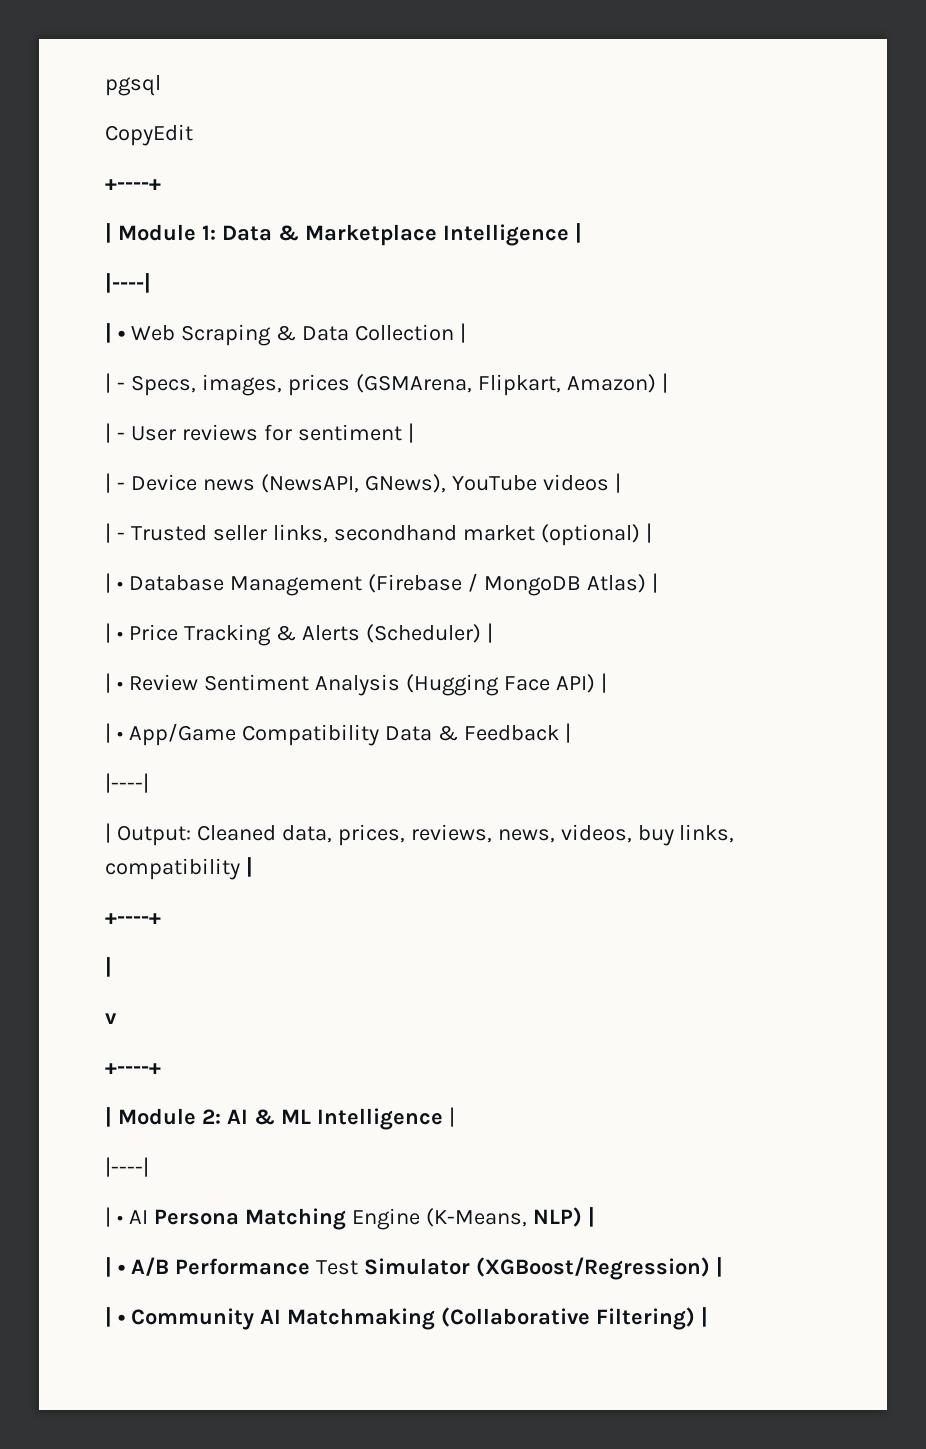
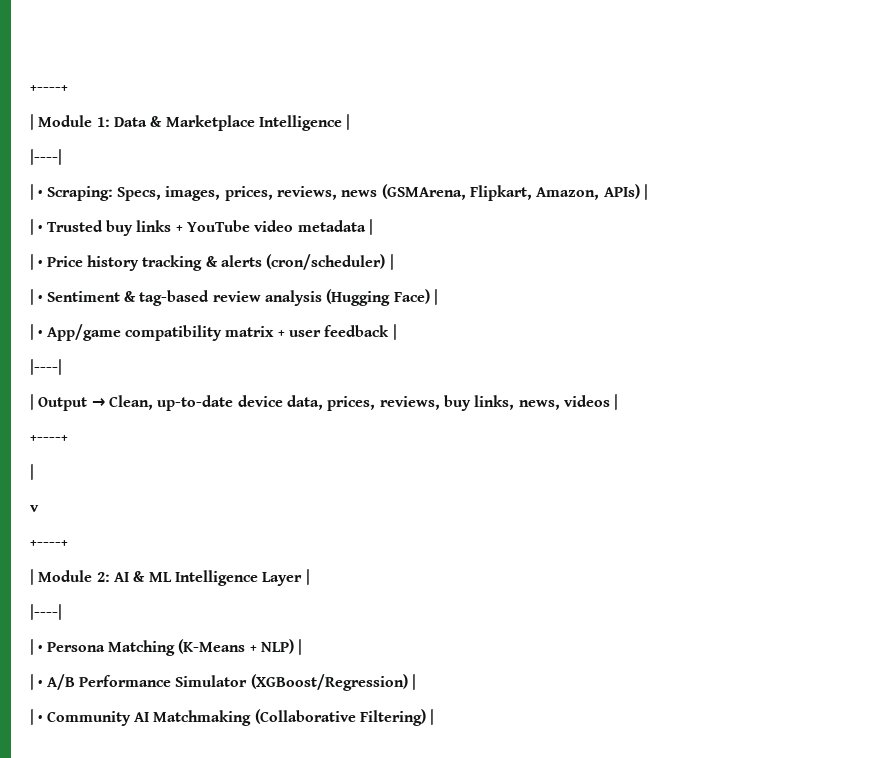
- pgsql
- CopyEdit
- | • Web Scraping & Data Collection |
- | - Specs, images, prices (GSMArena, Flipkart, Amazon) |
- | - User reviews for sentiment |
- | - Device news (NewsAPI, GNews), YouTube videos |
- | - Trusted seller links, secondhand market (optional) |
- | • Database Management (Firebase / MongoDB Atlas) |
- | • Price Tracking & Alerts (Scheduler) |
- | • Review Sentiment Analysis (Hugging Face API) |
- | • App/Game Compatibility Data & Feedback |
+ | • Scraping: Specs, images, prices, reviews, news (GSMArena, Flipkart, Amazon, APIs) |
+ | • Trusted buy links + YouTube video metadata |
+ | • Price history tracking & alerts (cron/scheduler) |
+ | • Sentiment & tag-based review analysis (Hugging Face) |
+ | • App/game compatibility matrix + user feedback |
  |----|
- | Output: Cleaned data, prices, reviews, news, videos, buy links, compatibility |
+ | Output → Clean, up-to-date device data, prices, reviews, buy links, news, videos |
- | Module 2: AI & ML Intelligence |
+ | Module 2: AI & ML Intelligence Layer |
  |----|
- | • AI Persona Matching Engine (K-Means, NLP) |
+ | • Persona Matching (K-Means + NLP) |
- | • A/B Performance Test Simulator (XGBoost/Regression) |
+ | • A/B Performance Simulator (XGBoost/Regression) |

